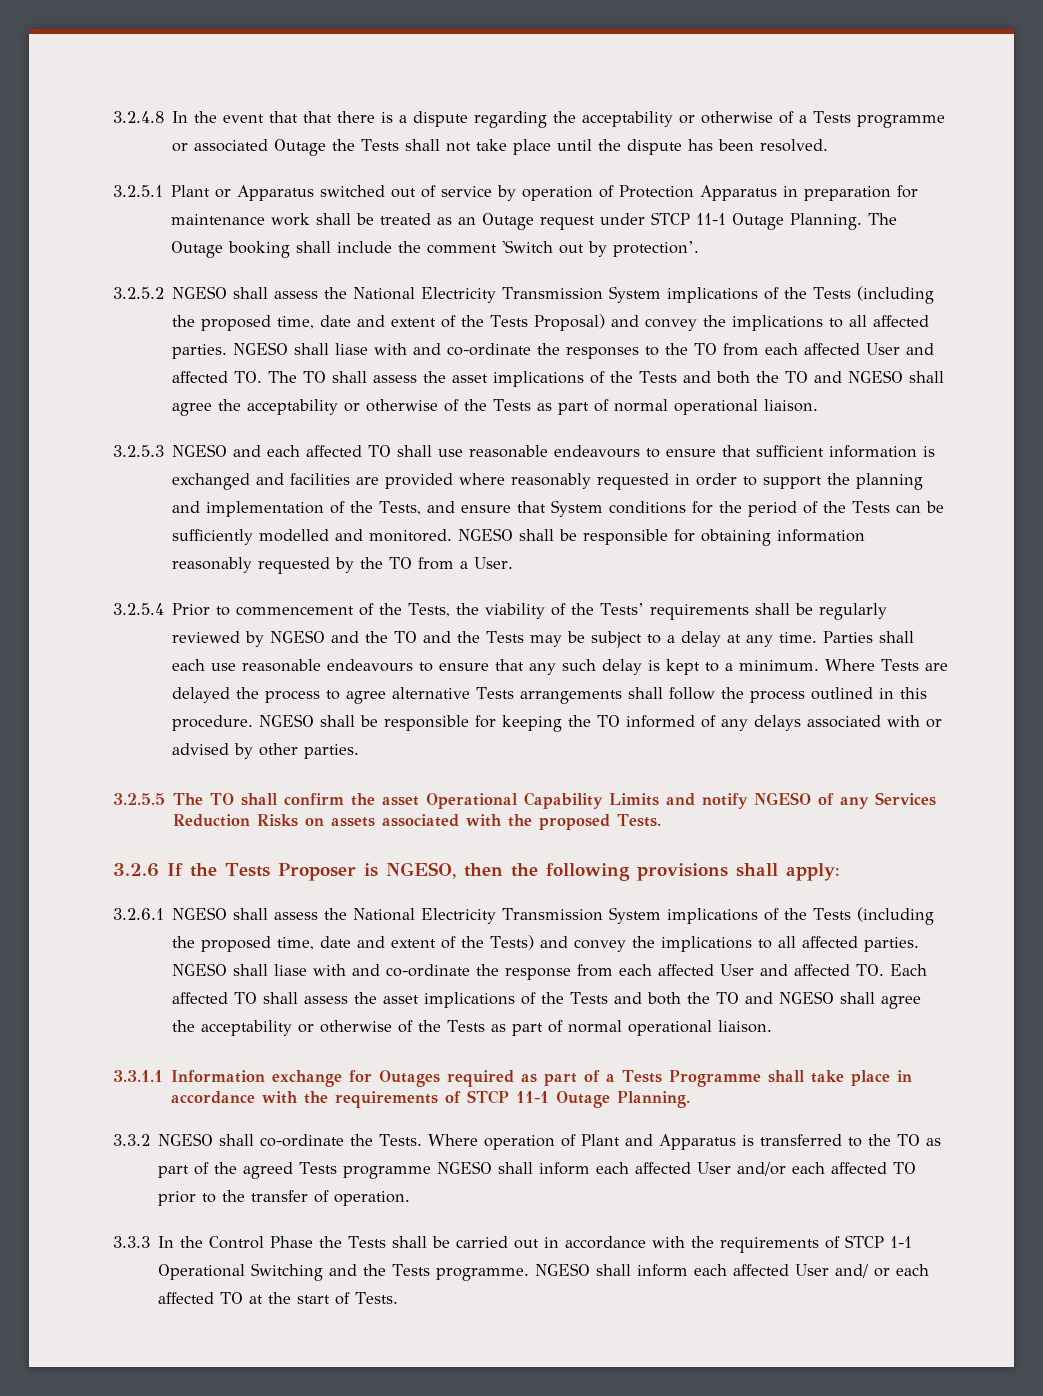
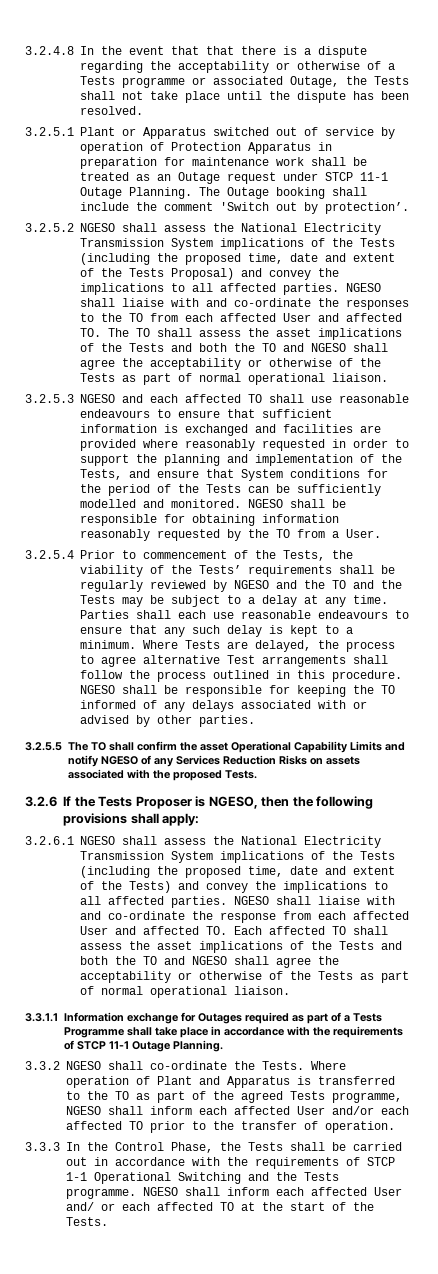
- 3.2.4.8 In the event that that there is a dispute regarding the acceptability or otherwise of a Tests programme or associated Outage the Tests shall not take place until the dispute has been resolved.
+ 3.2.4.8 In the event that that there is a dispute regarding the acceptability or otherwise of a Tests programme or associated Outage, the Tests shall not take place until the dispute has been resolved.
- NGESO shall liase with and co-ordinate the responses to the TO from each affected User and affected TO. The TO shall assess the asset implications of the Tests and both the TO and NGESO shall agree the acceptability or otherwise of the Tests as part of normal operational liaison.
+ NGESO shall liaise with and co-ordinate the responses to the TO from each affected User and affected TO. The TO shall assess the asset implications of the Tests and both the TO and NGESO shall agree the acceptability or otherwise of the Tests as part of normal operational liaison.
- Where Tests are delayed the process to agree alternative Tests arrangements shall follow the process outlined in this procedure.
+ Where Tests are delayed, the process to agree alternative Test arrangements shall follow the process outlined in this procedure.
- NGESO shall liase with and co-ordinate the response from each affected User and affected TO. Each affected TO shall assess the asset implications of the Tests and both the TO and NGESO shall agree the acceptability or otherwise of the Tests as part of normal operational liaison.
+ NGESO shall liaise with and co-ordinate the response from each affected User and affected TO. Each affected TO shall assess the asset implications of the Tests and both the TO and NGESO shall agree the acceptability or otherwise of the Tests as part of normal operational liaison.
- Where operation of Plant and Apparatus is transferred to the TO as part of the agreed Tests programme NGESO shall inform each affected User and/or each affected TO prior to the transfer of operation.
+ Where operation of Plant and Apparatus is transferred to the TO as part of the agreed Tests programme, NGESO shall inform each affected User and/or each affected TO prior to the transfer of operation.
- 3.3.3 In the Control Phase the Tests shall be carried out in accordance with the requirements of STCP 1-1 Operational Switching and the Tests programme.
+ 3.3.3 In the Control Phase, the Tests shall be carried out in accordance with the requirements of STCP 1-1 Operational Switching and the Tests programme.
- NGESO shall inform each affected User and/ or each affected TO at the start of Tests.
+ NGESO shall inform each affected User and/ or each affected TO at the start of the Tests.

